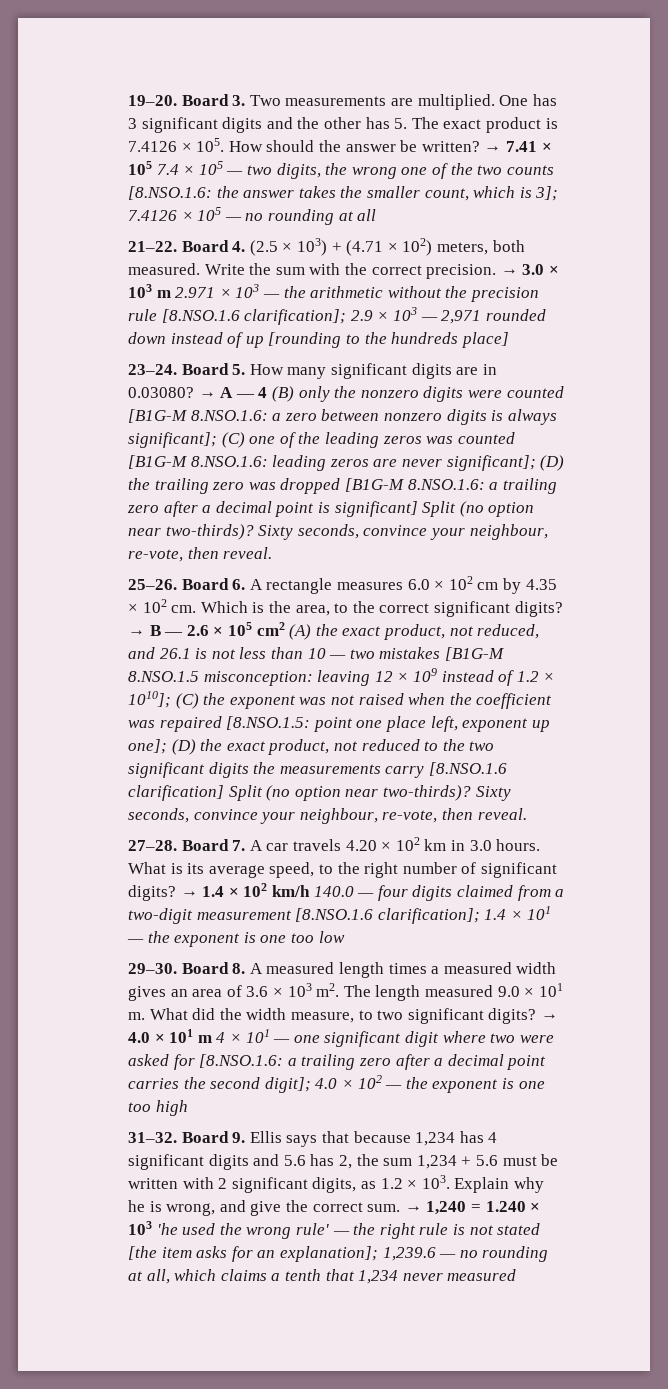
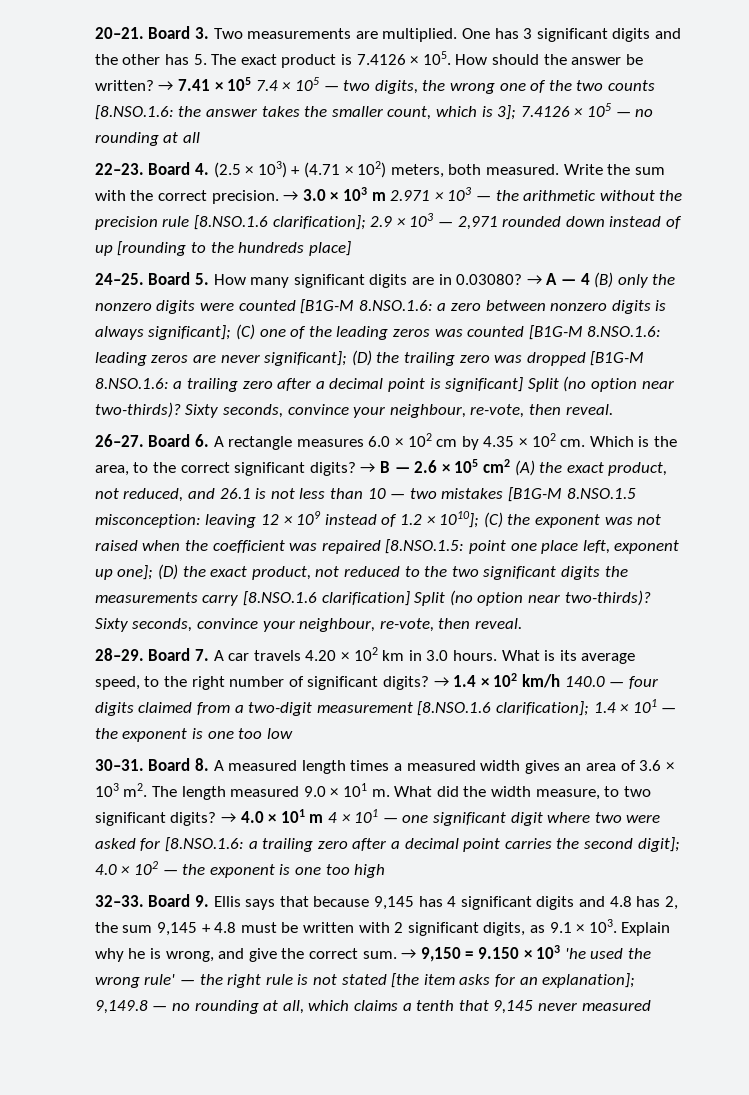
- 19–20.
+ 20–21.
- 21–22.
+ 22–23.
- 23–24.
+ 24–25.
- 25–26.
+ 26–27.
- 27–28.
+ 28–29.
- 29–30.
+ 30–31.
- 31–32.
+ 32–33.
- Board 9. Ellis says that because 1,234 has 4 significant digits and 5.6 has 2, the sum 1,234 + 5.6 must be written with 2 significant digits, as 1.2 × 103. Explain why he is wrong, and give the correct sum.
+ Board 9. Ellis says that because 9,145 has 4 significant digits and 4.8 has 2, the sum 9,145 + 4.8 must be written with 2 significant digits, as 9.1 × 103. Explain why he is wrong, and give the correct sum.
- → 1,240 = 1.240 × 103 'he used the wrong rule' — the right rule is not stated [the item asks for an explanation]; 1,239.6 — no rounding at all, which claims a tenth that 1,234 never measured
+ → 9,150 = 9.150 × 103 'he used the wrong rule' — the right rule is not stated [the item asks for an explanation]; 9,149.8 — no rounding at all, which claims a tenth that 9,145 never measured

